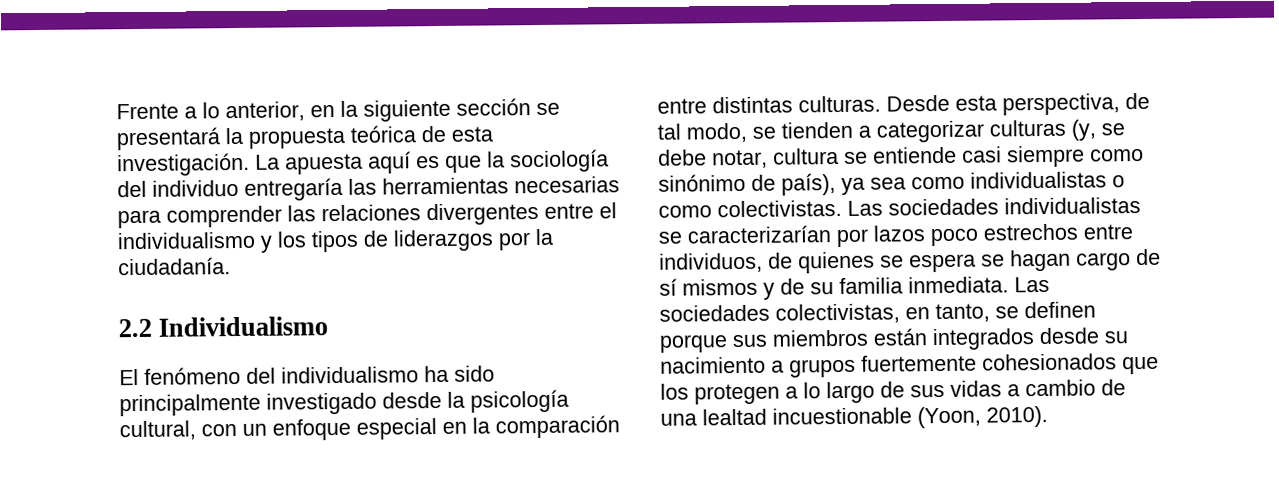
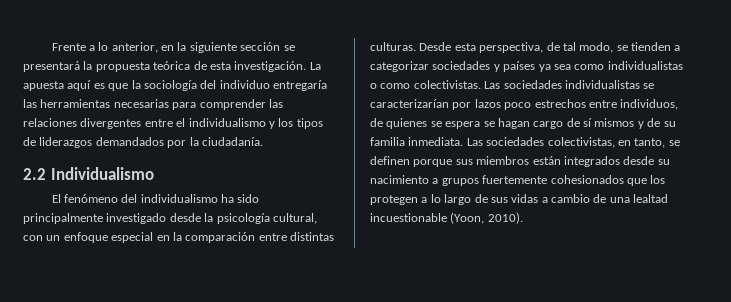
- La apuesta aquí es que la sociología del individuo entregaría las herramientas necesarias para comprender las relaciones divergentes entre el individualismo y los tipos de liderazgos por la ciudadanía.
+ La apuesta aquí es que la sociología del individuo entregaría las herramientas necesarias para comprender las relaciones divergentes entre el individualismo y los tipos de liderazgos demandados por la ciudadanía.
- Desde esta perspectiva, de tal modo, se tienden a categorizar culturas (y, se debe notar, cultura se entiende casi siempre como sinónimo de país), ya sea como individualistas o como colectivistas.
+ Desde esta perspectiva, de tal modo, se tienden a categorizar sociedades y países ya sea como individualistas o como colectivistas.

